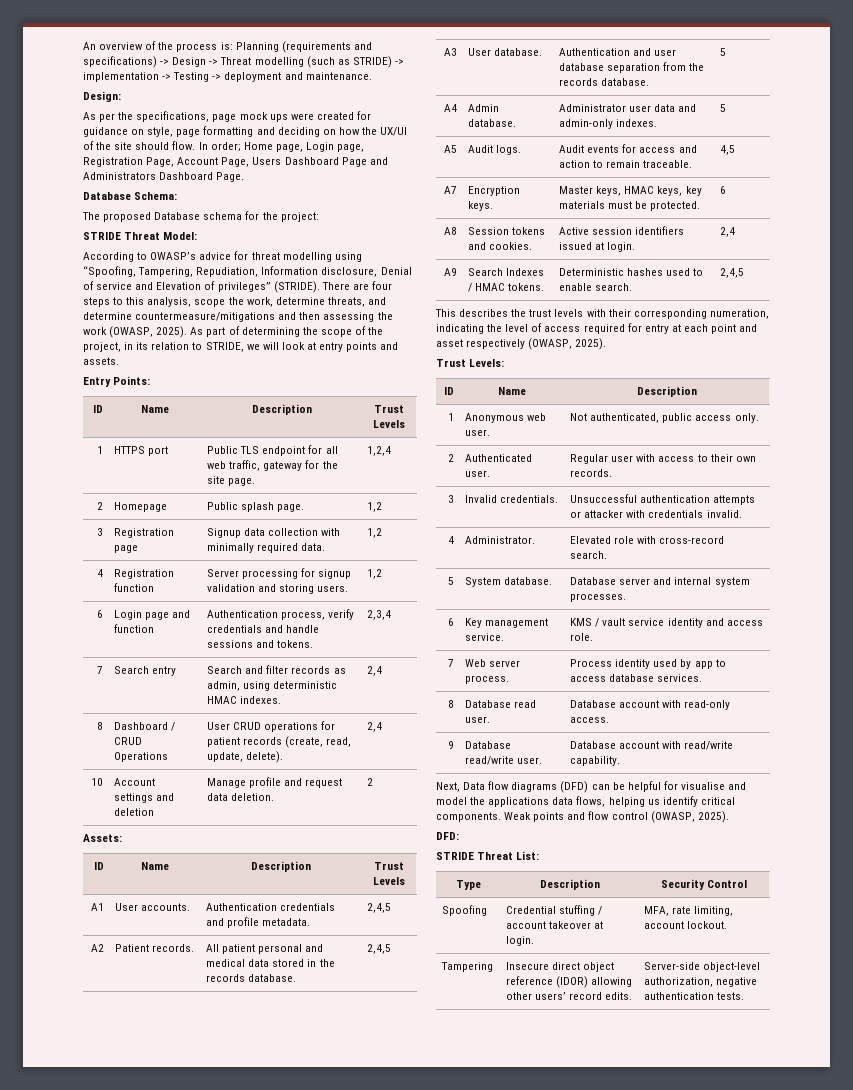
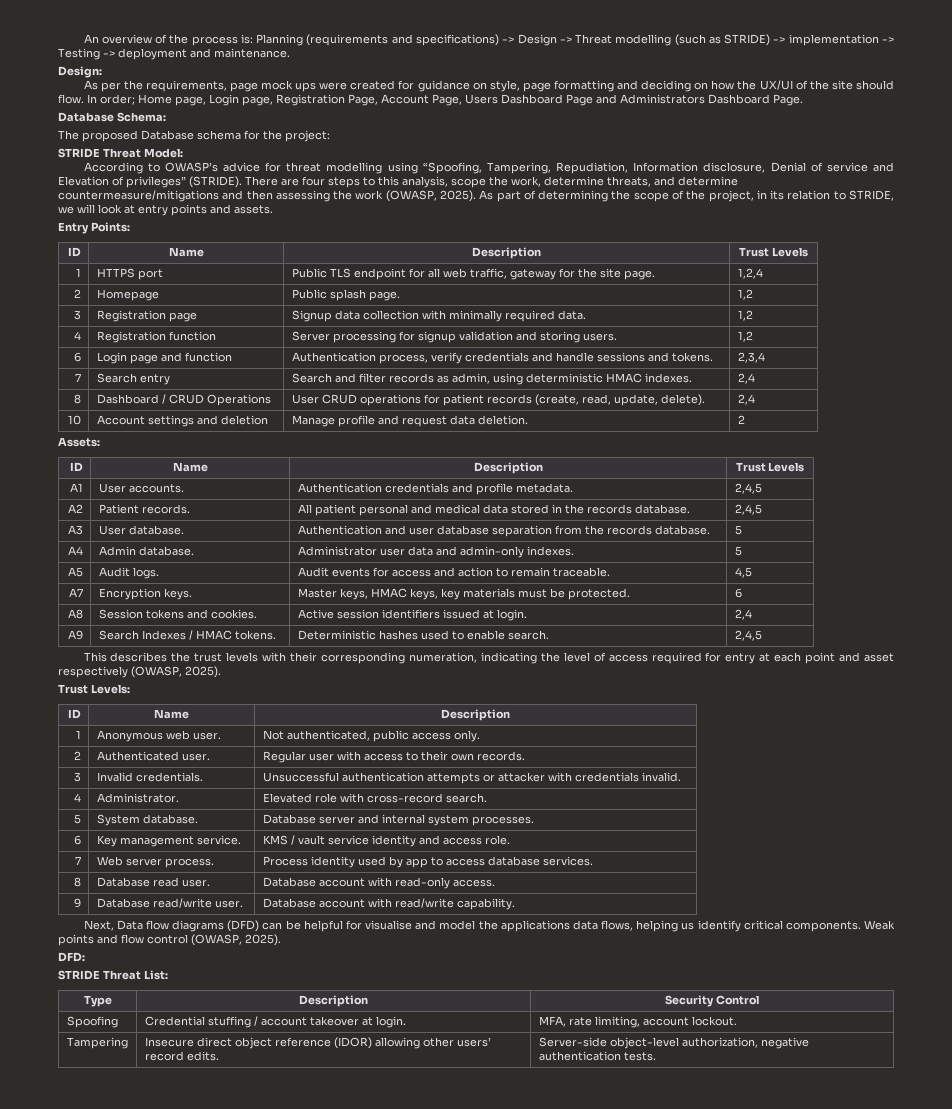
- As per the specifications, page mock ups were created for guidance on style, page formatting and deciding on how the UX/UI of the site should flow.
+ As per the requirements, page mock ups were created for guidance on style, page formatting and deciding on how the UX/UI of the site should flow.

